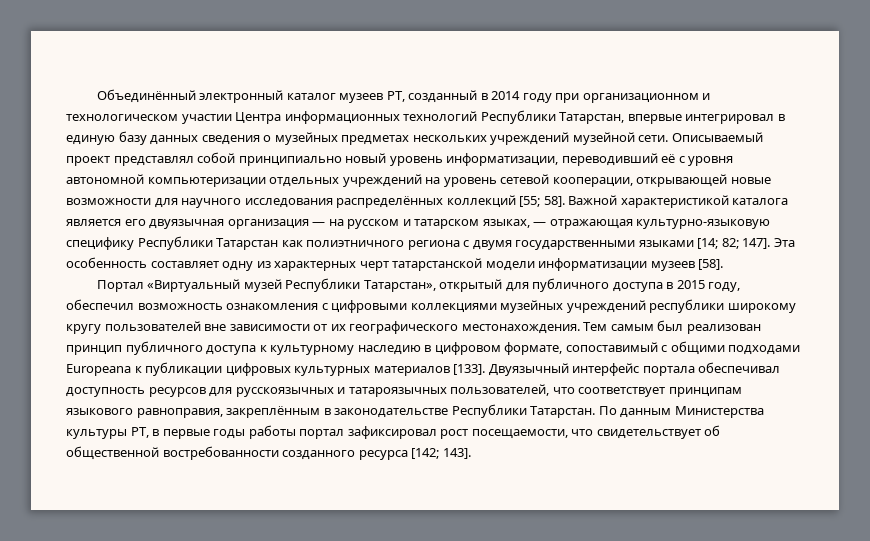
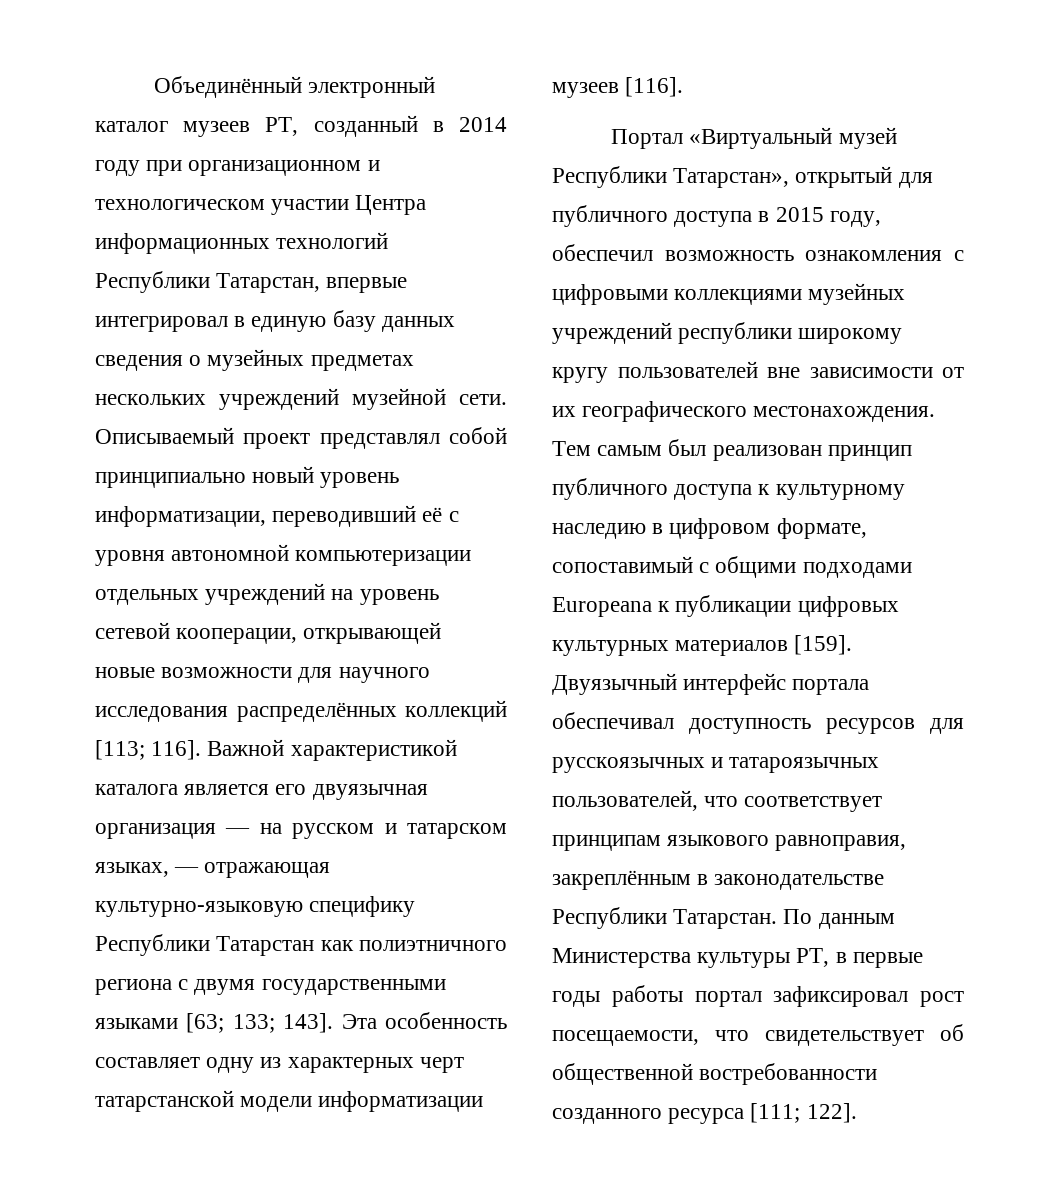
- Описываемый проект представлял собой принципиально новый уровень информатизации, переводивший её с уровня автономной компьютеризации отдельных учреждений на уровень сетевой кооперации, открывающей новые возможности для научного исследования распределённых коллекций [55; 58].
+ Описываемый проект представлял собой принципиально новый уровень информатизации, переводивший её с уровня автономной компьютеризации отдельных учреждений на уровень сетевой кооперации, открывающей новые возможности для научного исследования распределённых коллекций [113; 116].
- Важной характеристикой каталога является его двуязычная организация — на русском и татарском языках, — отражающая культурно-языковую специфику Республики Татарстан как полиэтничного региона с двумя государственными языками [14; 82; 147].
+ Важной характеристикой каталога является его двуязычная организация — на русском и татарском языках, — отражающая культурно-языковую специфику Республики Татарстан как полиэтничного региона с двумя государственными языками [63; 133; 143].
- Эта особенность составляет одну из характерных черт татарстанской модели информатизации музеев [58].
+ Эта особенность составляет одну из характерных черт татарстанской модели информатизации музеев [116].
- Тем самым был реализован принцип публичного доступа к культурному наследию в цифровом формате, сопоставимый с общими подходами Europeana к публикации цифровых культурных материалов [133].
+ Тем самым был реализован принцип публичного доступа к культурному наследию в цифровом формате, сопоставимый с общими подходами Europeana к публикации цифровых культурных материалов [159].
- По данным Министерства культуры РТ, в первые годы работы портал зафиксировал рост посещаемости, что свидетельствует об общественной востребованности созданного ресурса [142; 143].
+ По данным Министерства культуры РТ, в первые годы работы портал зафиксировал рост посещаемости, что свидетельствует об общественной востребованности созданного ресурса [111; 122].

